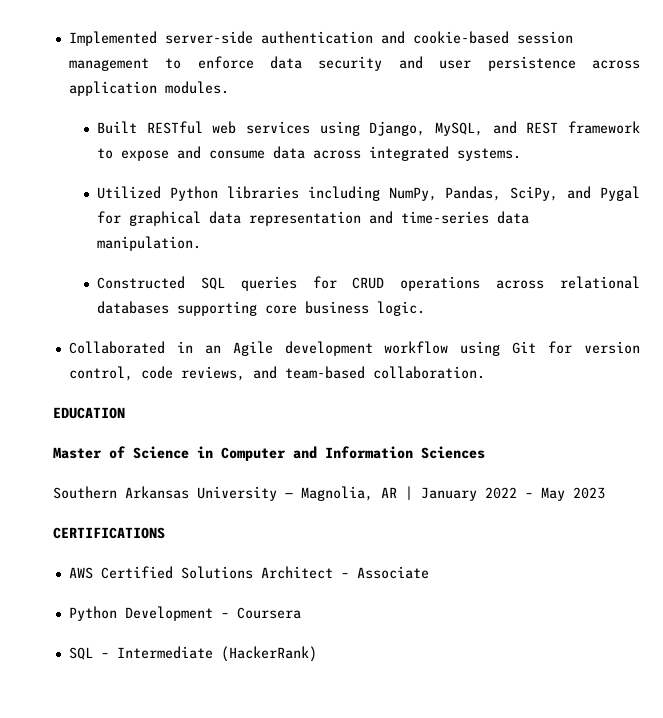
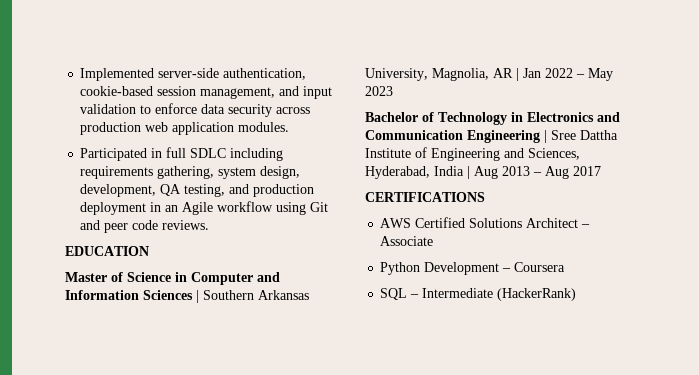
- Implemented server-side authentication and cookie-based session management to enforce data security and user persistence across application modules.
- Built RESTful web services using Django, MySQL, and REST framework to expose and consume data across integrated systems.
- Utilized Python libraries including NumPy, Pandas, SciPy, and Pygal for graphical data representation and time-series data manipulation.
- Constructed SQL queries for CRUD operations across relational databases supporting core business logic.
- Collaborated in an Agile development workflow using Git for version control, code reviews, and team-based collaboration.
+ Implemented server-side authentication, cookie-based session management, and input validation to enforce data security across production web application modules.
+ Participated in full SDLC including requirements gathering, system design, development, QA testing, and production deployment in an Agile workflow using Git and peer code reviews.
- Master of Science in Computer and Information Sciences
- Southern Arkansas University — Magnolia, AR | January 2022 – May 2023
+ Master of Science in Computer and Information Sciences | Southern Arkansas University, Magnolia, AR | Jan 2022 – May 2023
+ Bachelor of Technology in Electronics and Communication Engineering | Sree Dattha Institute of Engineering and Sciences, Hyderabad, India | Aug 2013 – Aug 2017

